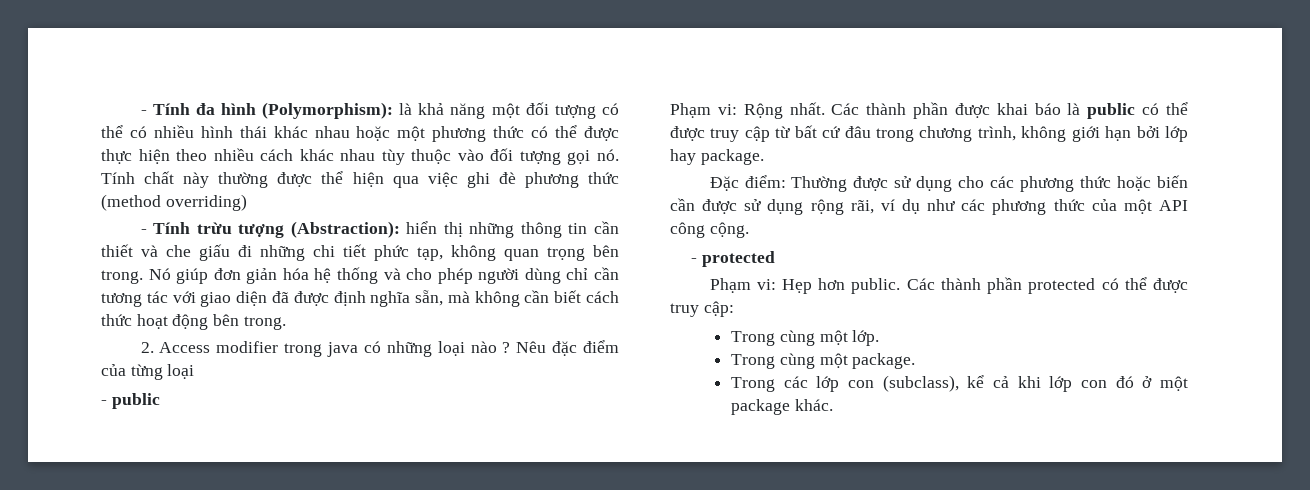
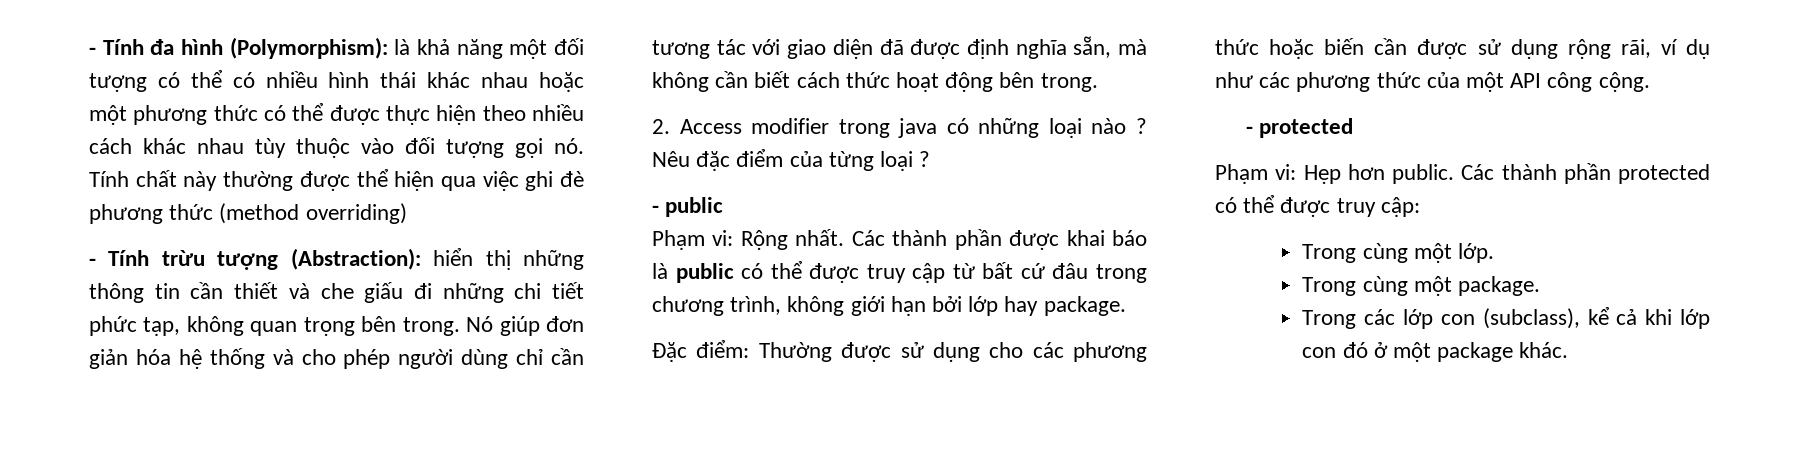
- Nêu đặc điểm của từng loại
+ Nêu đặc điểm của từng loại ?

